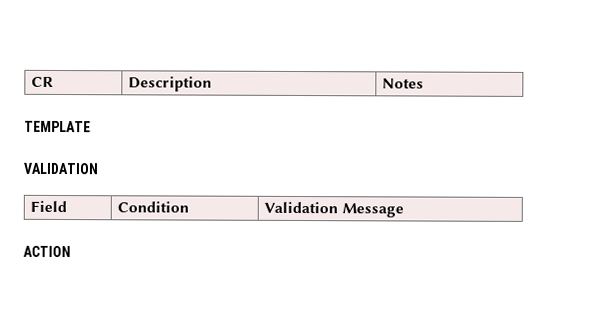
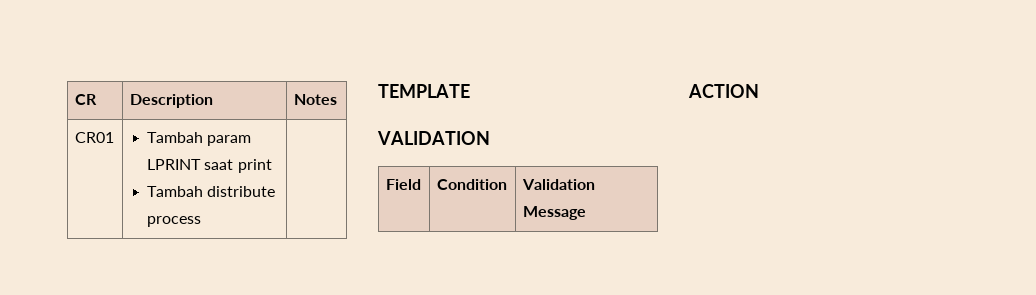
+ CR01 | Tambah param LPRINT saat print
+ Tambah distribute process |

